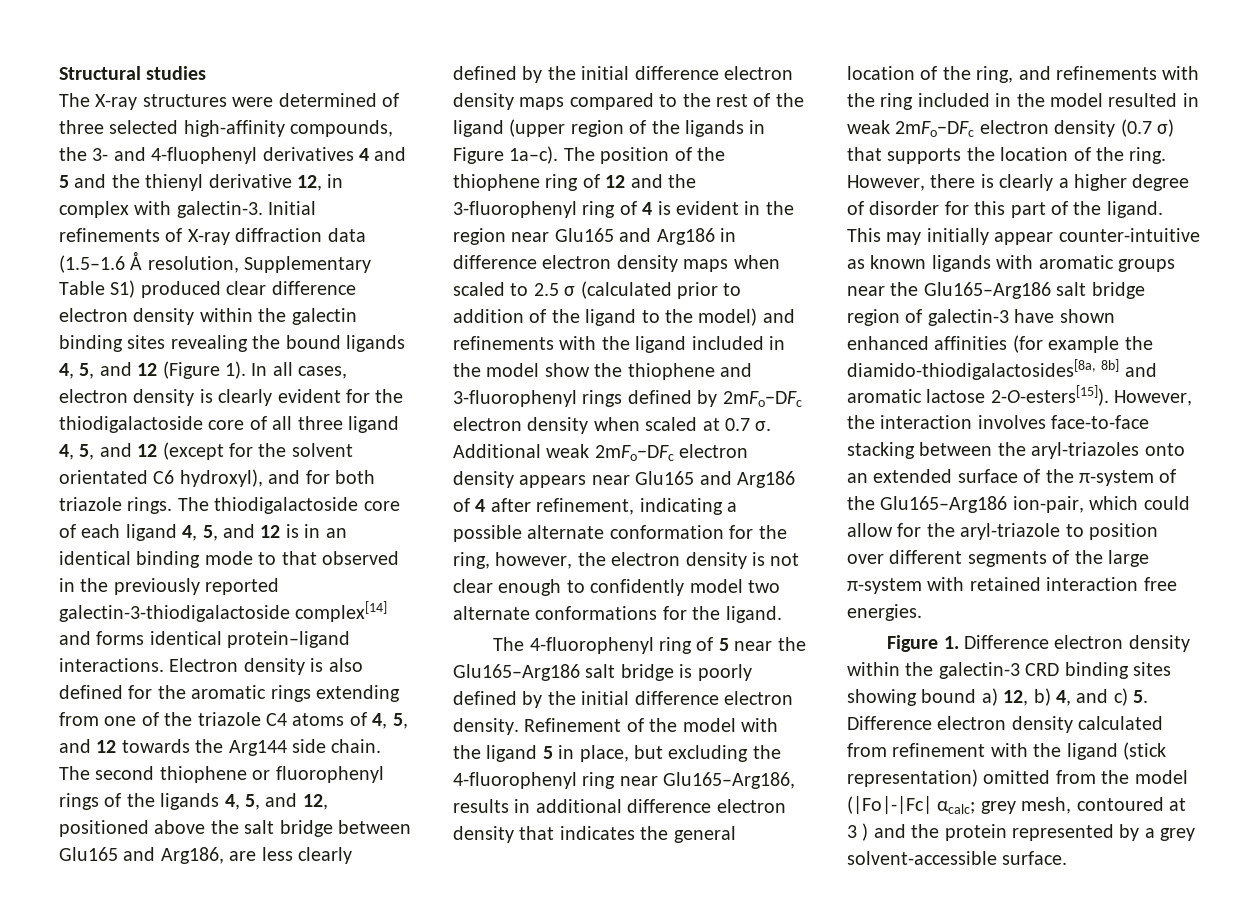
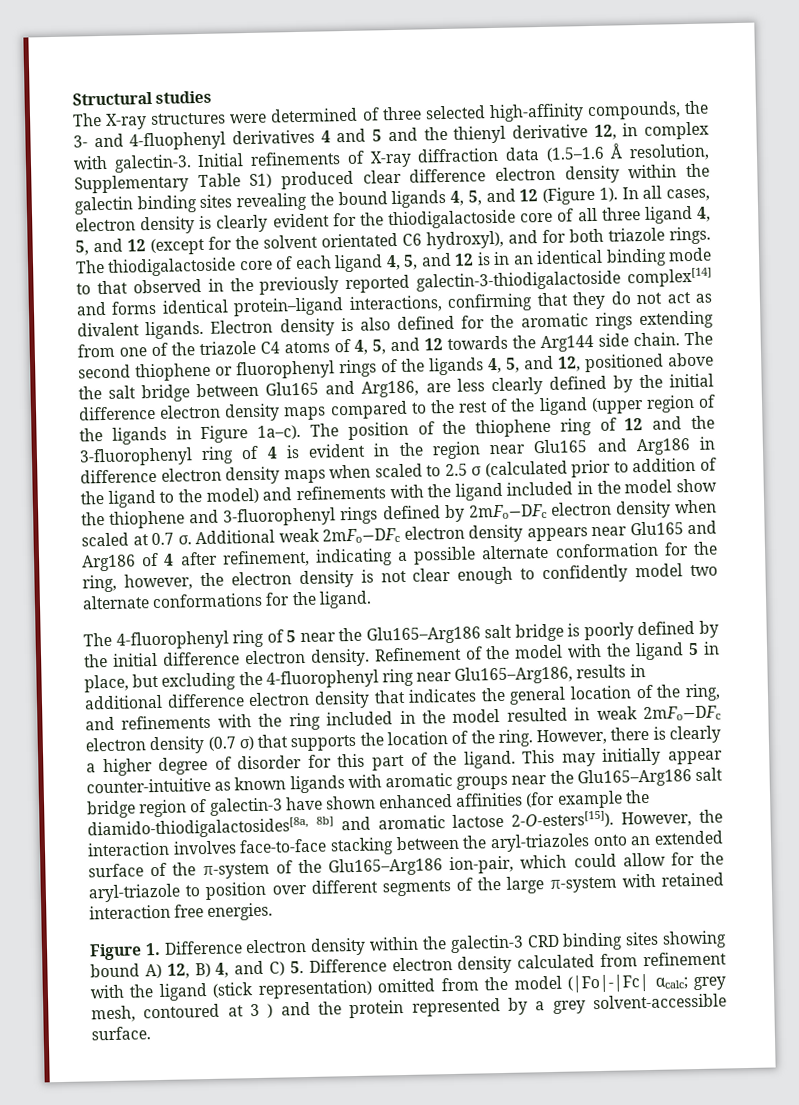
- The thiodigalactoside core of each ligand 4, 5, and 12 is in an identical binding mode to that observed in the previously reported galectin-3-thiodigalactoside complex[14] and forms identical protein–ligand interactions.
+ The thiodigalactoside core of each ligand 4, 5, and 12 is in an identical binding mode to that observed in the previously reported galectin-3-thiodigalactoside complex[14] and forms identical protein–ligand interactions, confirming that they do not act as divalent ligands.
- Figure 1. Difference electron density within the galectin-3 CRD binding sites showing bound a) 12, b) 4, and c) 5. Difference electron density calculated from refinement with the ligand (stick representation) omitted from the model (|Fo|-|Fc| αcalc; grey mesh, contoured at 3 ) and the protein represented by a grey solvent-accessible surface.
+ Figure 1. Difference electron density within the galectin-3 CRD binding sites showing bound A) 12, B) 4, and C) 5. Difference electron density calculated from refinement with the ligand (stick representation) omitted from the model (|Fo|-|Fc| αcalc; grey mesh, contoured at 3 ) and the protein represented by a grey solvent-accessible surface.

